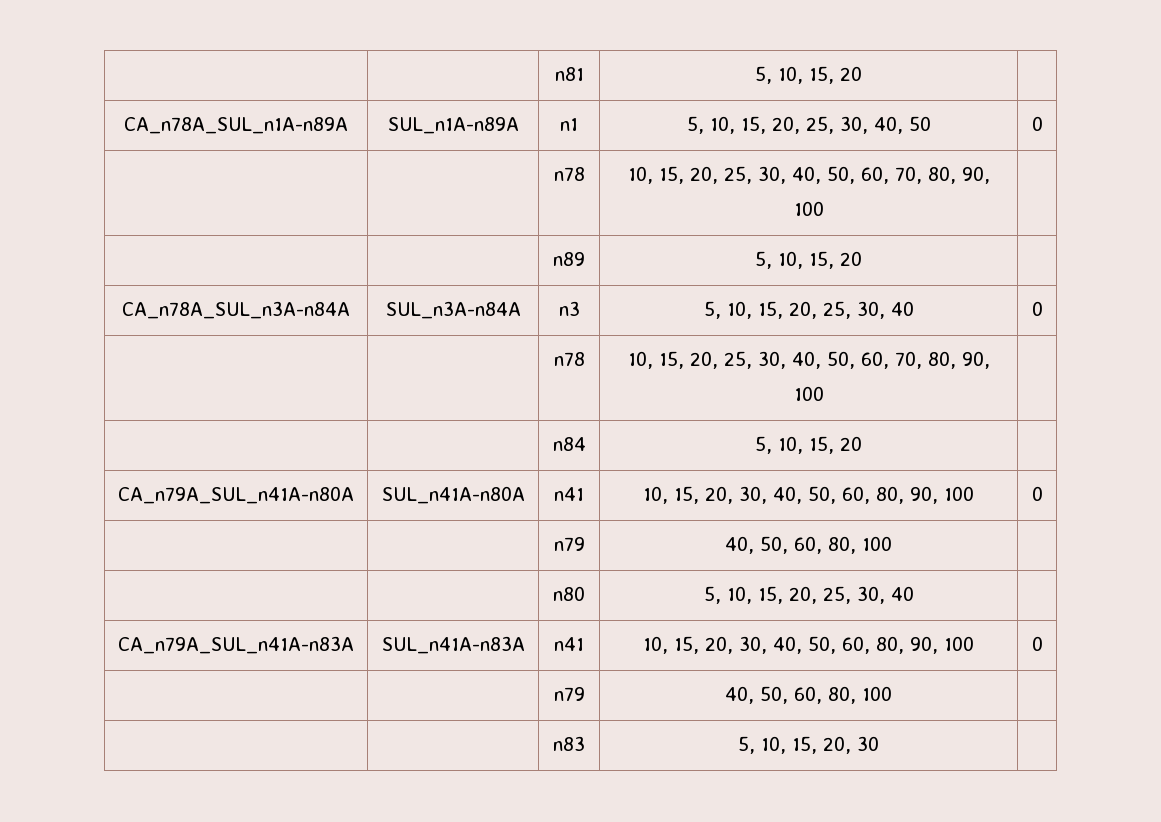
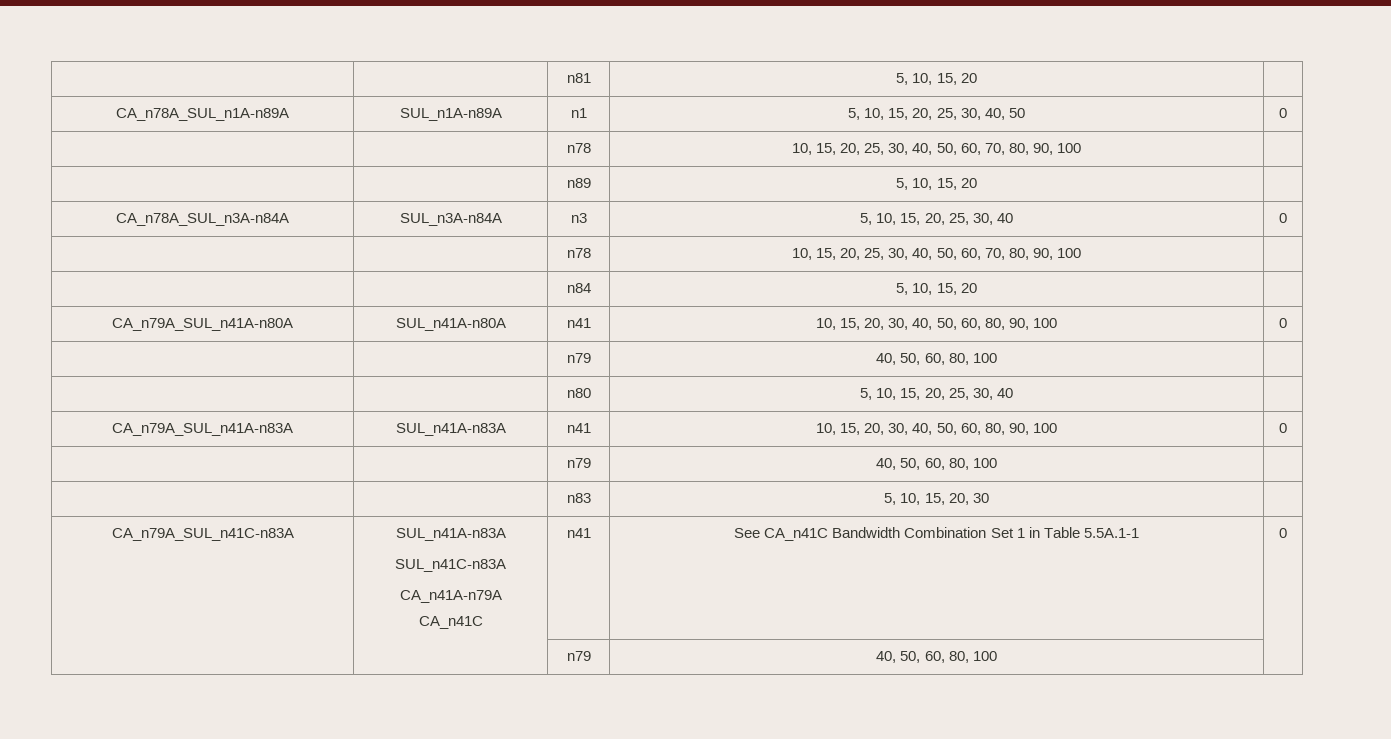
+ CA_n79A_SUL_n41C-n83A | SUL_n41A-n83A
+ SUL_n41C-n83A
+ CA_n41A-n79A
+ CA_n41C | n41 | See CA_n41C Bandwidth Combination Set 1 in Table 5.5A.1-1 | 0
+ | | n79 | 40, 50, 60, 80, 100 |

